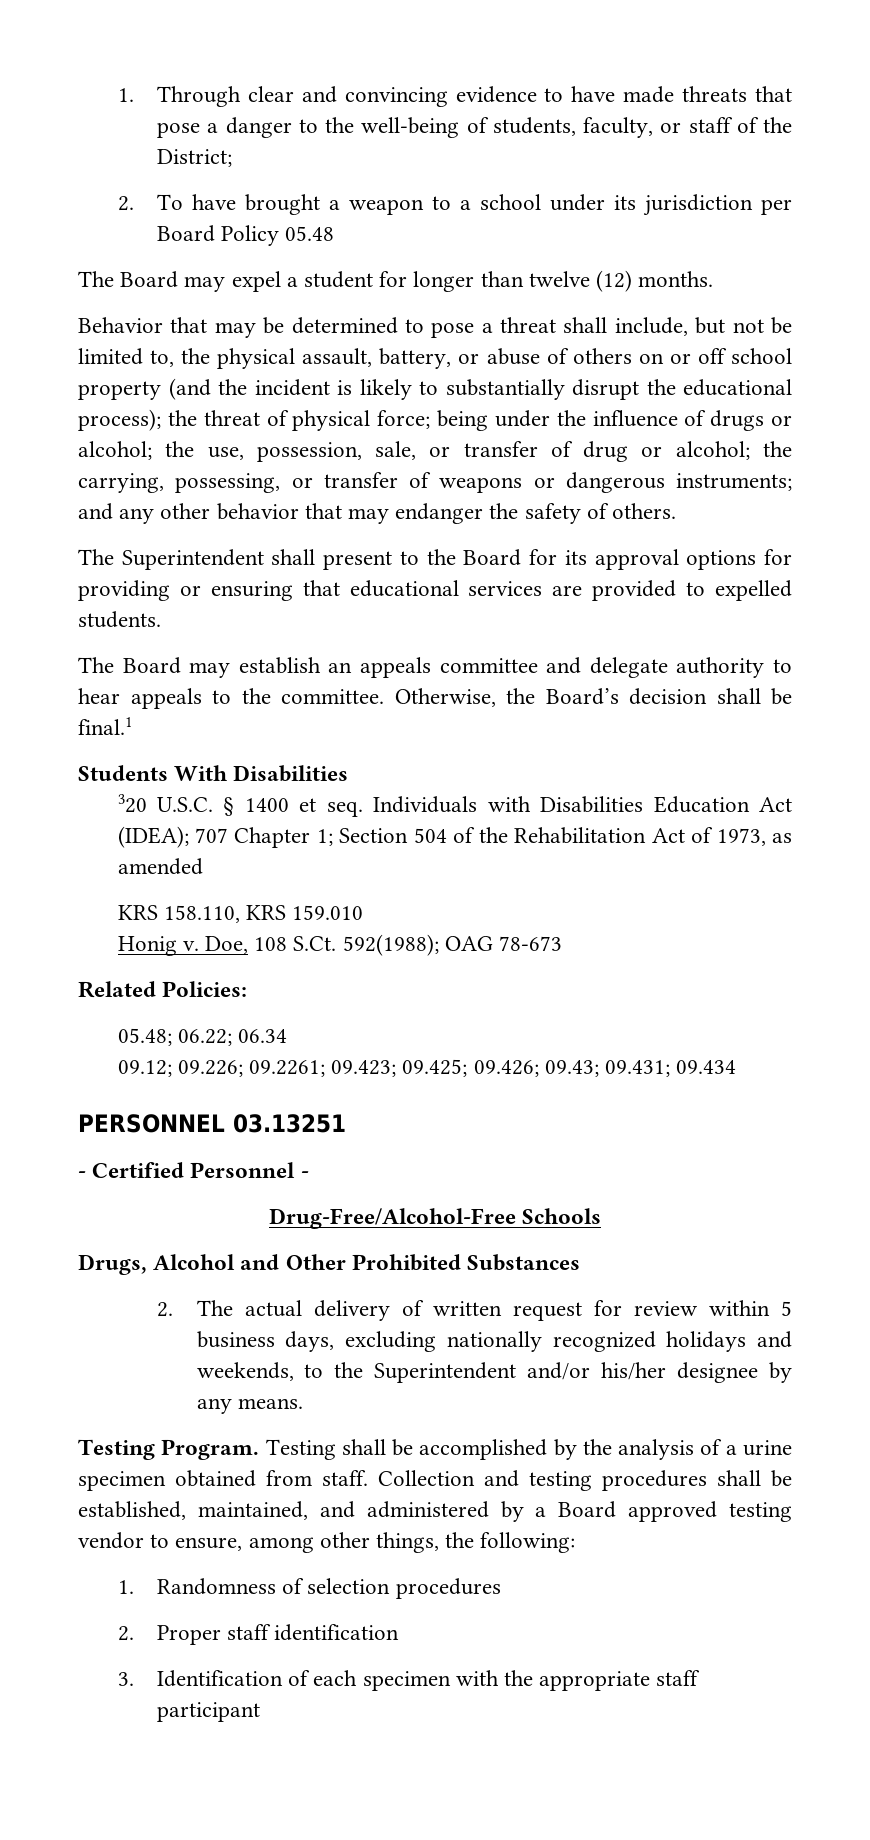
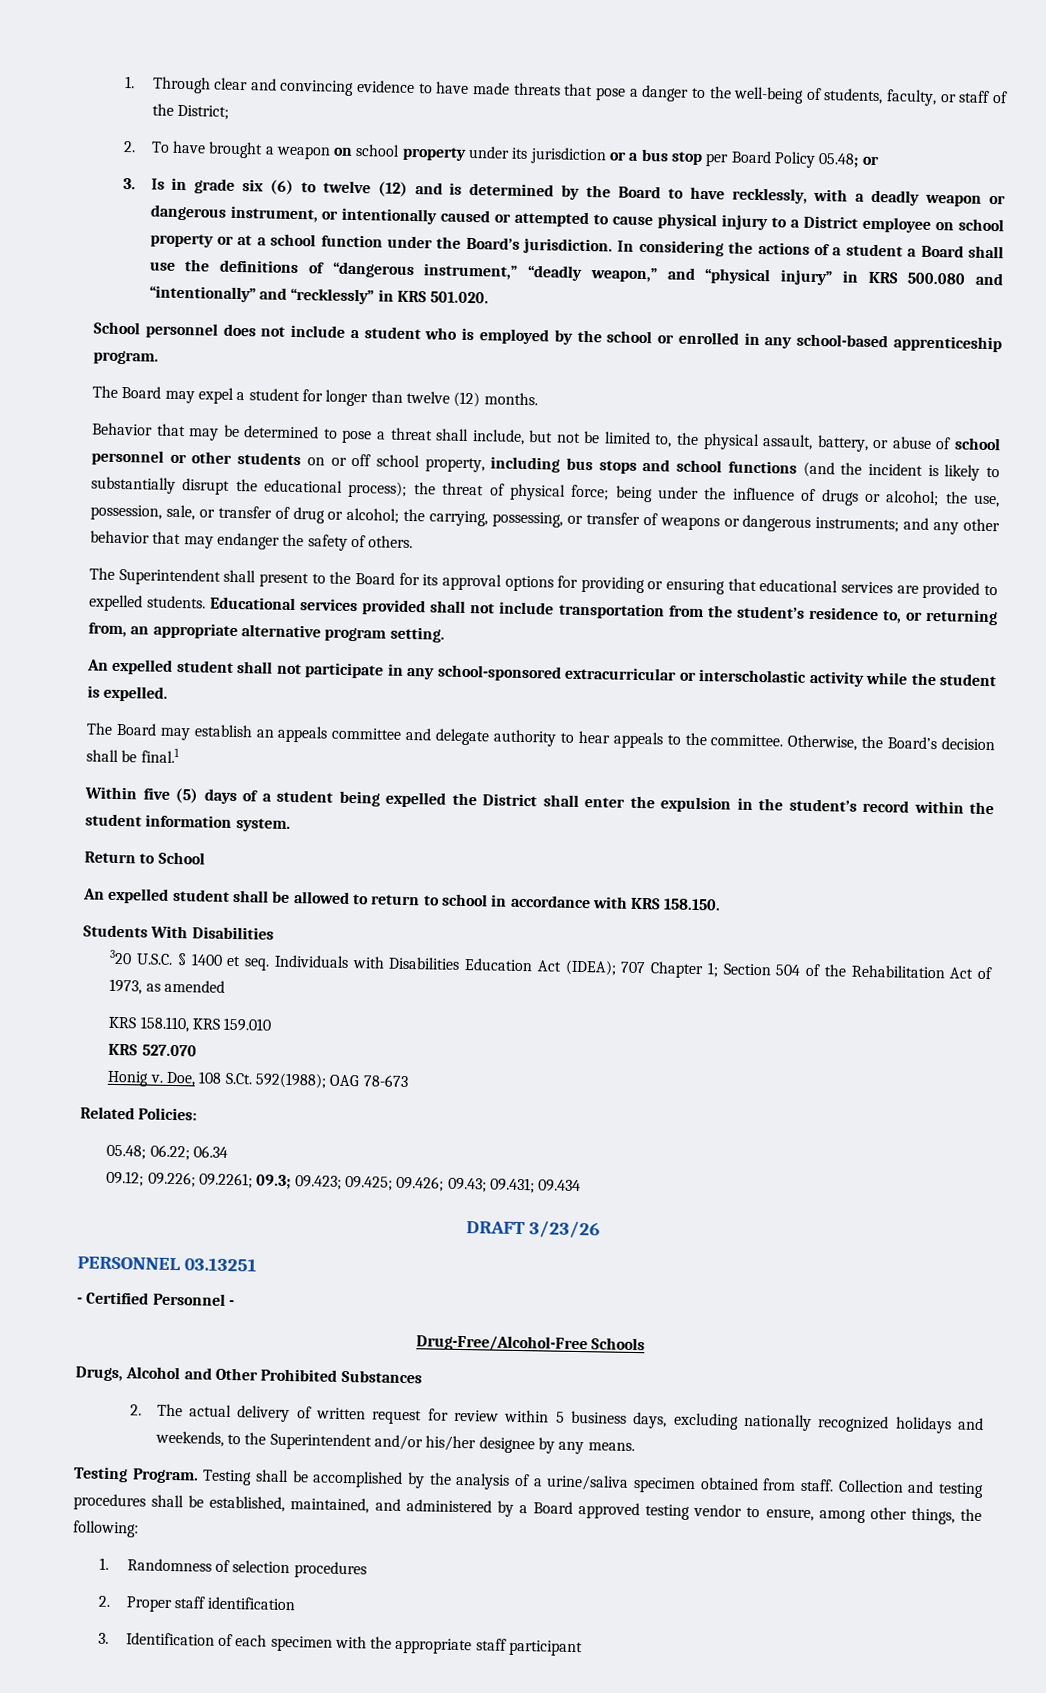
- 2. To have brought a weapon to a school under its jurisdiction per Board Policy 05.48
+ 2. To have brought a weapon on school property under its jurisdiction or a bus stop per Board Policy 05.48; or
+ 3. Is in grade six (6) to twelve (12) and is determined by the Board to have recklessly, with a deadly weapon or dangerous instrument, or intentionally caused or attempted to cause physical injury to a District employee on school property or at a school function under the Board’s jurisdiction. In considering the actions of a student a Board shall use the definitions of “dangerous instrument,” “deadly weapon,” and “physical injury” in KRS 500.080 and “intentionally” and “recklessly” in KRS 501.020.
+ School personnel does not include a student who is employed by the school or enrolled in any school-based apprenticeship program.
- Behavior that may be determined to pose a threat shall include, but not be limited to, the physical assault, battery, or abuse of others on or off school property (and the incident is likely to substantially disrupt the educational process);
+ Behavior that may be determined to pose a threat shall include, but not be limited to, the physical assault, battery, or abuse of school personnel or other students on or off school property, including bus stops and school functions (and the incident is likely to substantially disrupt the educational process);
+ Educational services provided shall not include transportation from the student’s residence to, or returning from, an appropriate alternative program setting.
+ An expelled student shall not participate in any school-sponsored extracurricular or interscholastic activity while the student is expelled.
+ Within five (5) days of a student being expelled the District shall enter the expulsion in the student’s record within the student information system.
+ Return to School
+ An expelled student shall be allowed to return to school in accordance with KRS 158.150.
+ KRS 527.070
- 09.12; 09.226; 09.2261; 09.423; 09.425; 09.426; 09.43; 09.431; 09.434
+ 09.12; 09.226; 09.2261; 09.3; 09.423; 09.425; 09.426; 09.43; 09.431; 09.434
+ DRAFT 3/23/26
- Testing shall be accomplished by the analysis of a urine specimen obtained from staff.
+ Testing shall be accomplished by the analysis of a urine/saliva specimen obtained from staff.

